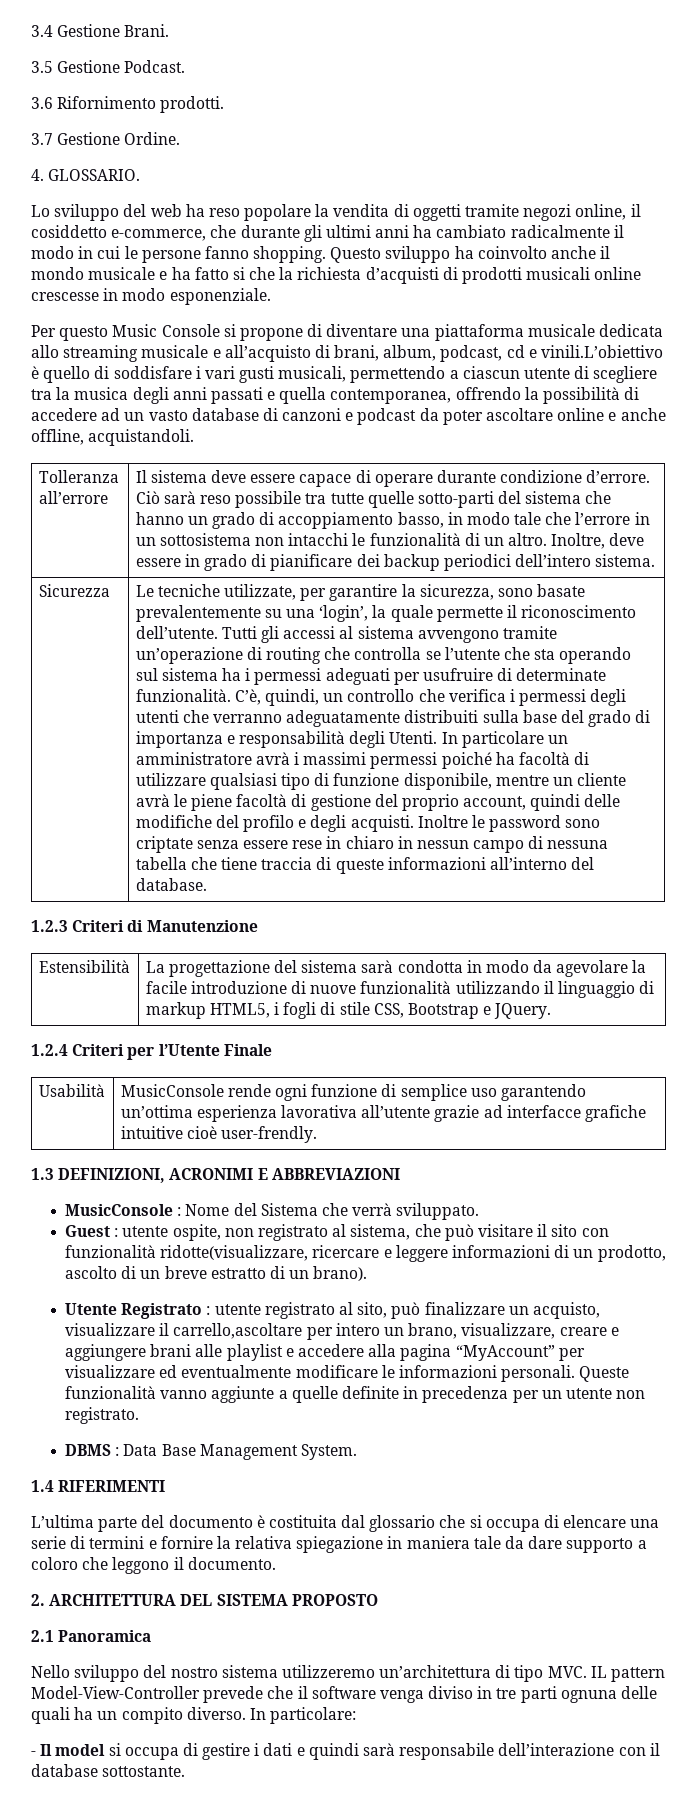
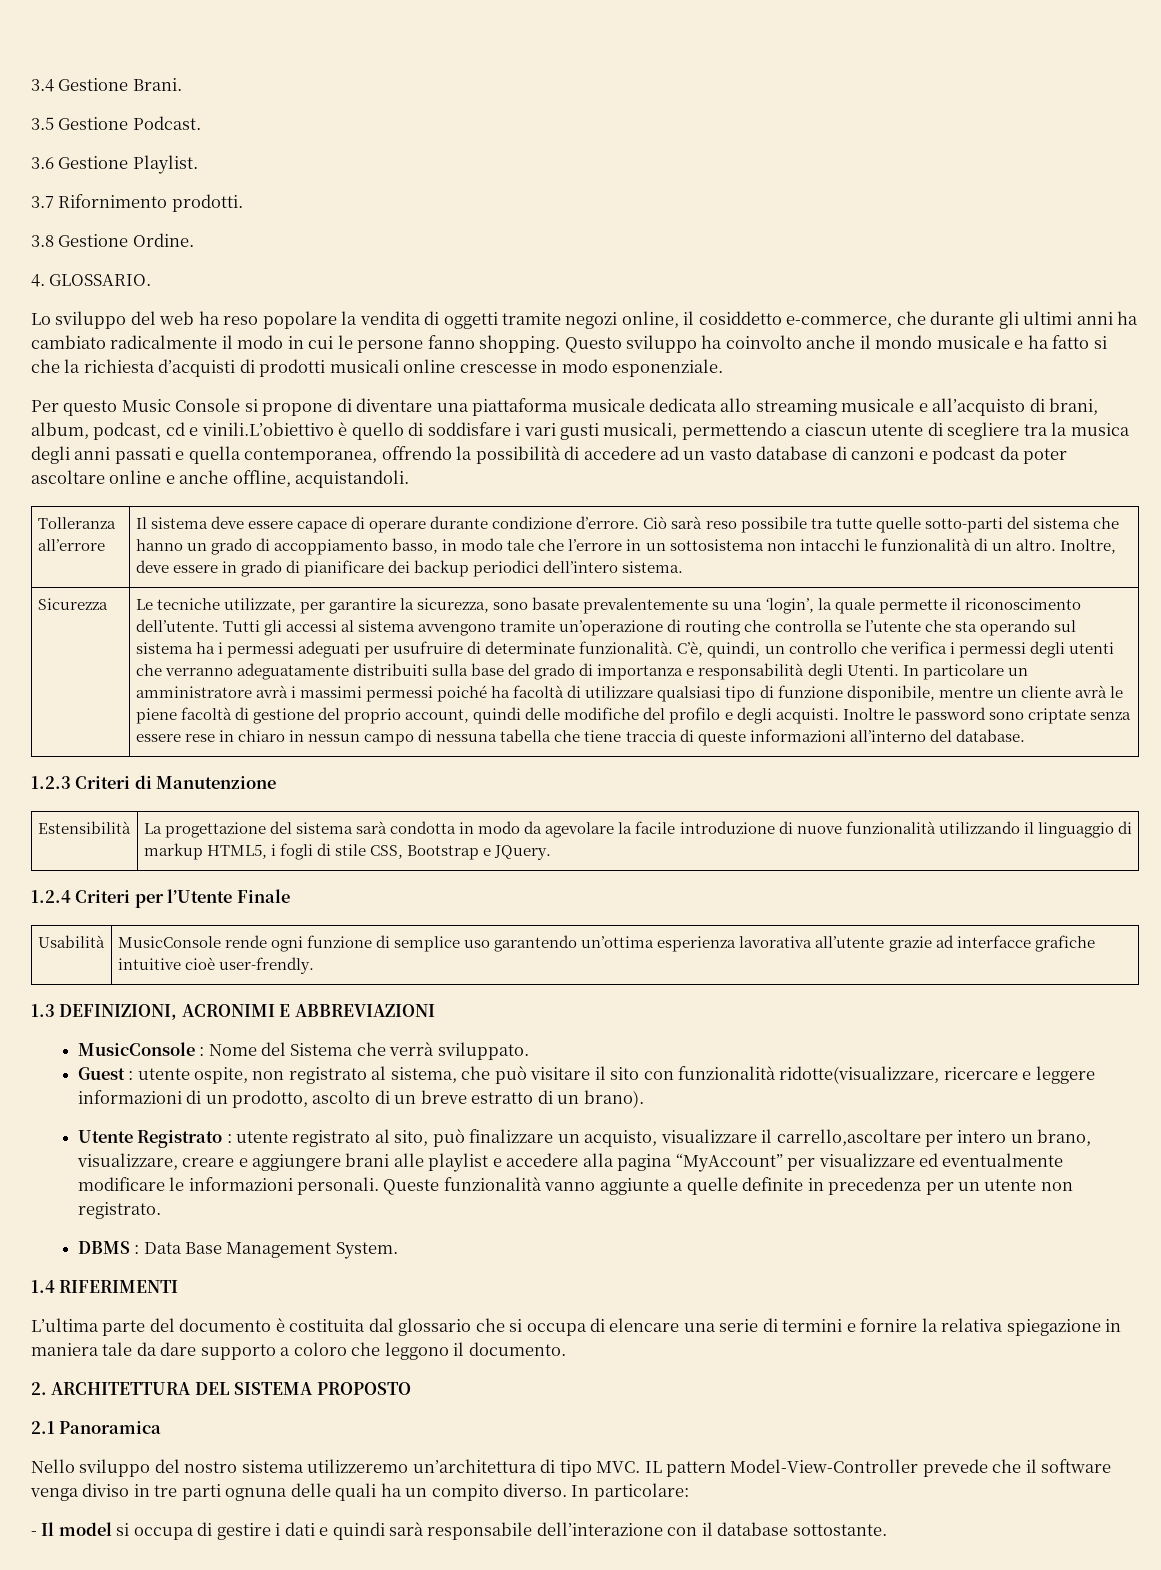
- 3.6 Rifornimento prodotti.
+ 3.6 Gestione Playlist.
+ 3.7 Rifornimento prodotti.
- 3.7 Gestione Ordine.
+ 3.8 Gestione Ordine.

